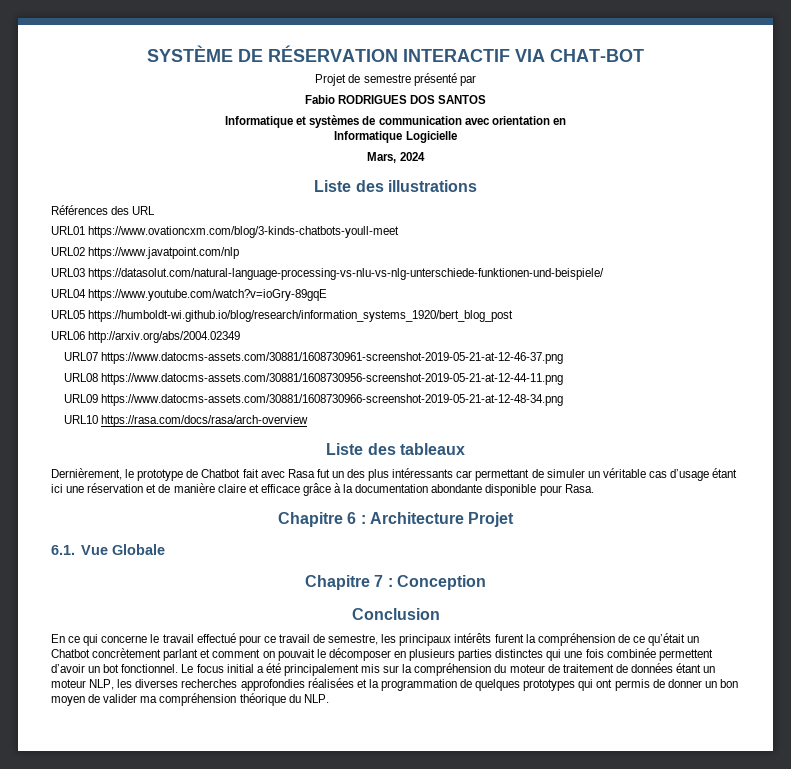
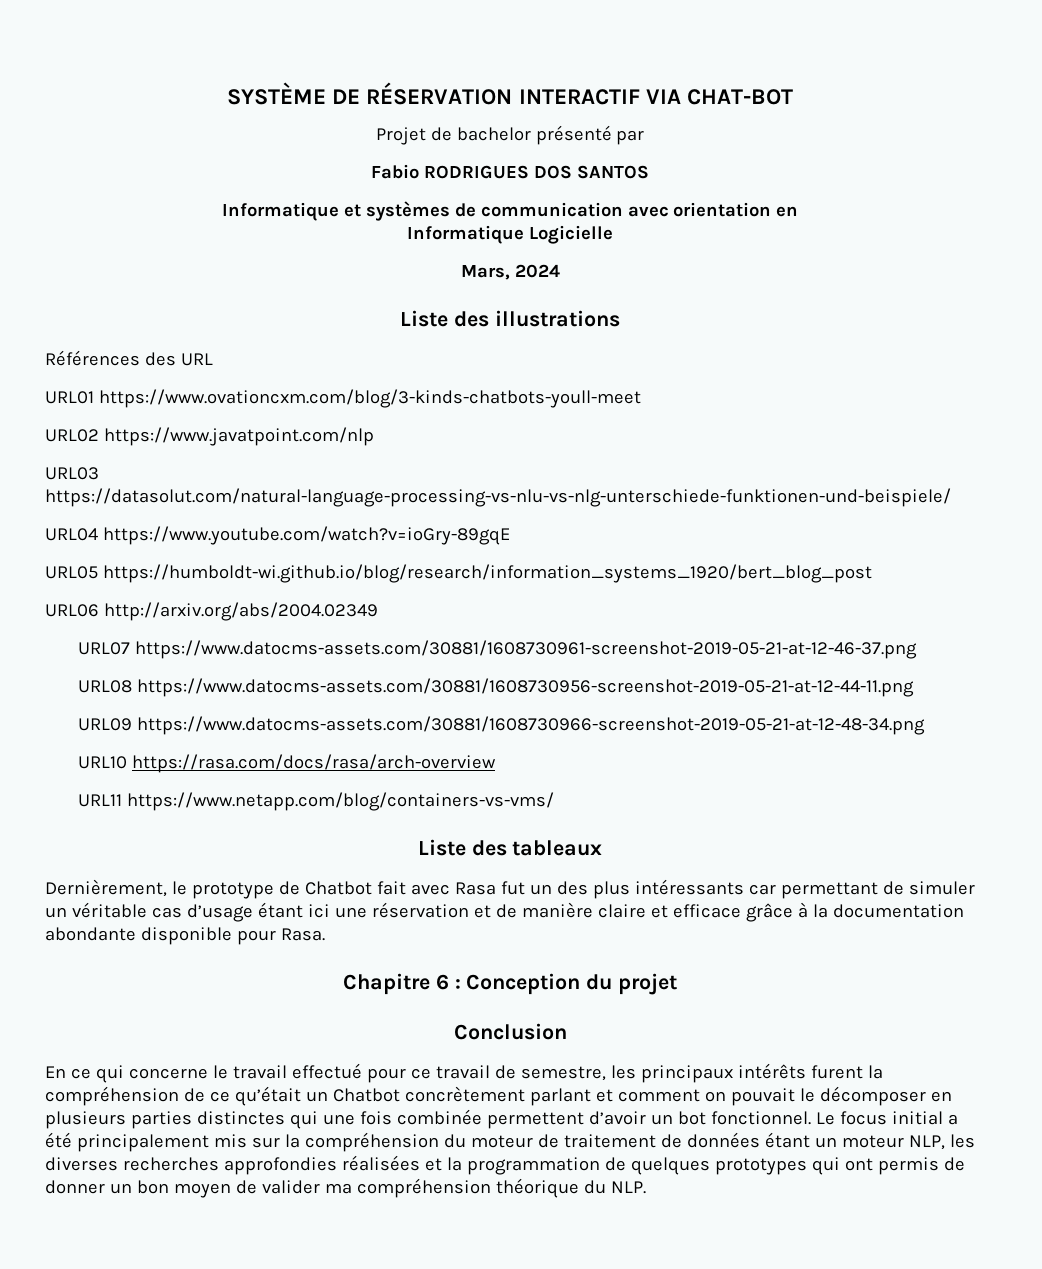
- Projet de semestre présenté par
+ Projet de bachelor présenté par
+ URL11 https://www.netapp.com/blog/containers-vs-vms/
- Chapitre 6 : Architecture Projet
- 6.1. Vue Globale
- Chapitre 7 : Conception
+ Chapitre 6 : Conception du projet

